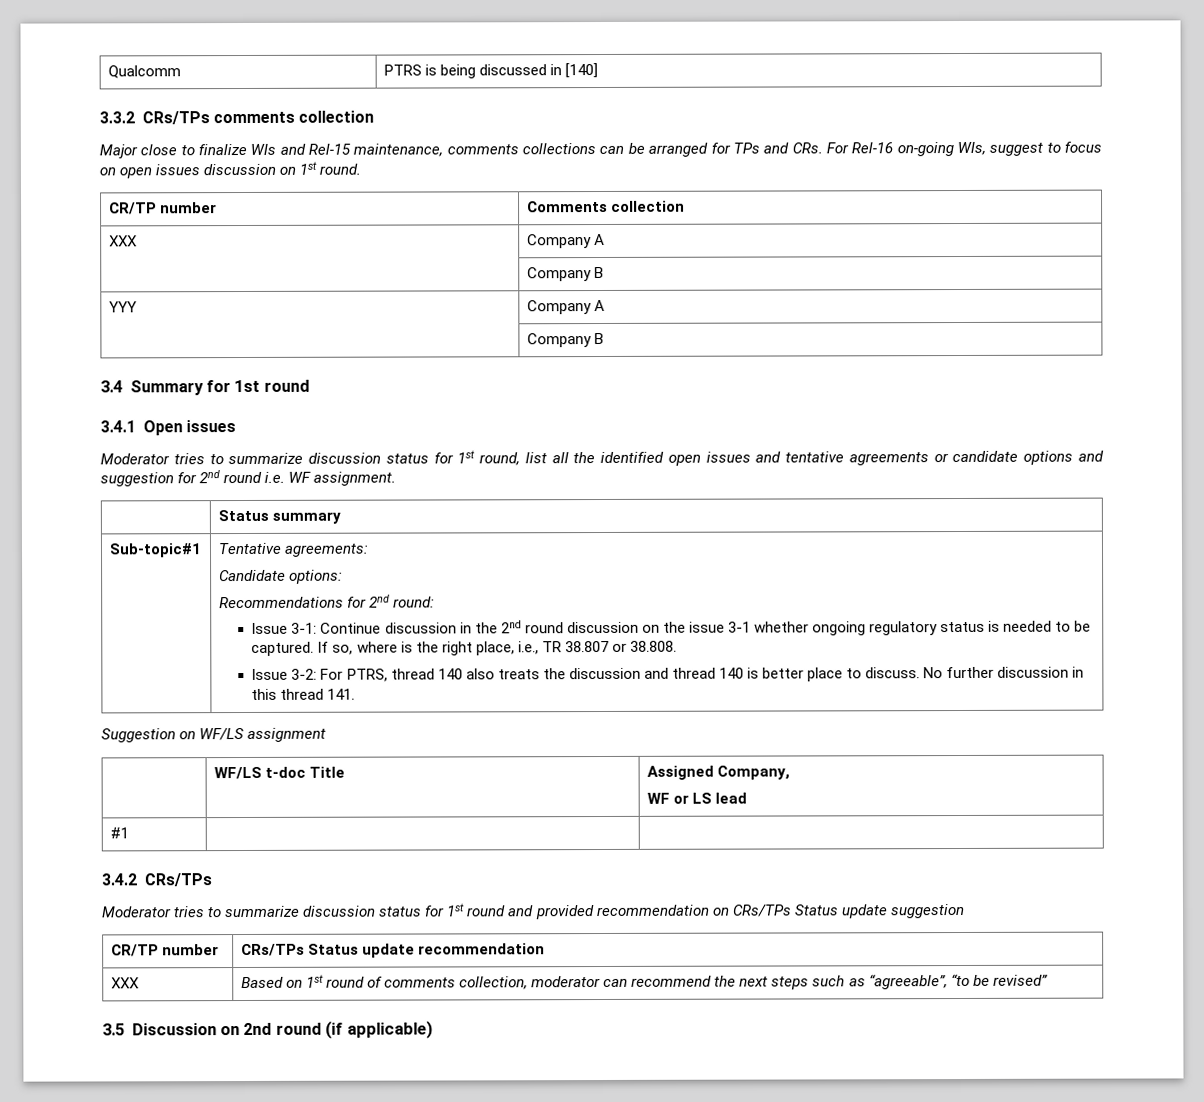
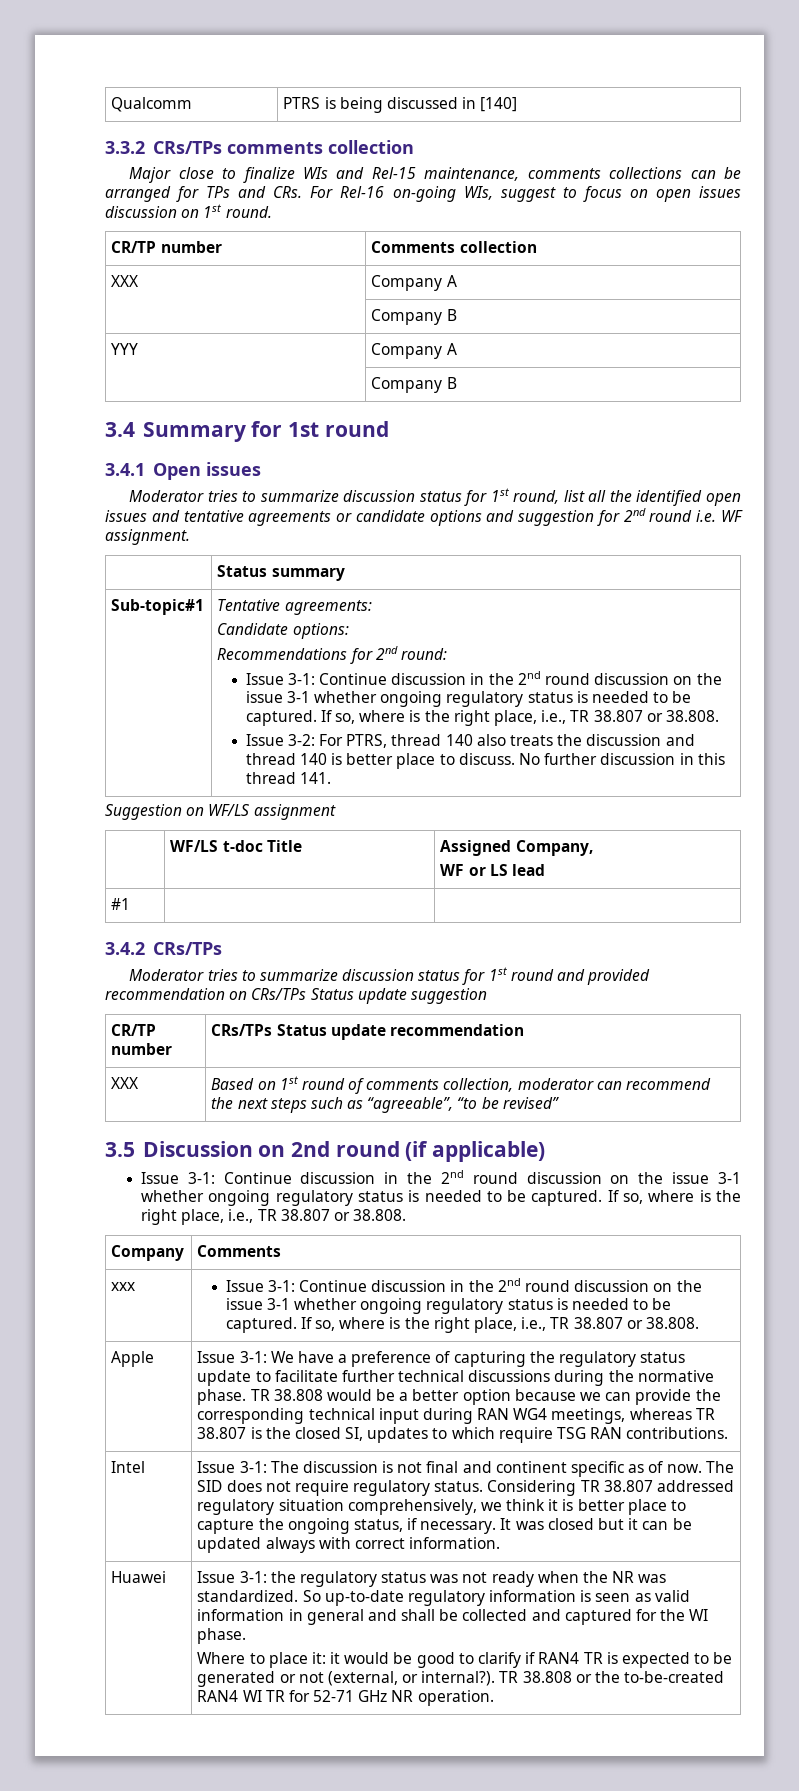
  3.5 Discussion on 2nd round (if applicable)
+ Issue 3-1: Continue discussion in the 2nd round discussion on the issue 3-1 whether ongoing regulatory status is needed to be captured. If so, where is the right place, i.e., TR 38.807 or 38.808.
+ Company | Comments
+ xxx | Issue 3-1: Continue discussion in the 2nd round discussion on the issue 3-1 whether ongoing regulatory status is needed to be captured. If so, where is the right place, i.e., TR 38.807 or 38.808.
+ Apple | Issue 3-1: We have a preference of capturing the regulatory status update to facilitate further technical discussions during the normative phase. TR 38.808 would be a better option because we can provide the corresponding technical input during RAN WG4 meetings, whereas TR 38.807 is the closed SI, updates to which require TSG RAN contributions.
+ Intel | Issue 3-1: The discussion is not final and continent specific as of now. The SID does not require regulatory status. Considering TR 38.807 addressed regulatory situation comprehensively, we think it is better place to capture the ongoing status, if necessary. It was closed but it can be updated always with correct information.
+ Huawei | Issue 3-1: the regulatory status was not ready when the NR was standardized. So up-to-date regulatory information is seen as valid information in general and shall be collected and captured for the WI phase.
+ Where to place it: it would be good to clarify if RAN4 TR is expected to be generated or not (external, or internal?). TR 38.808 or the to-be-created RAN4 WI TR for 52-71 GHz NR operation.

